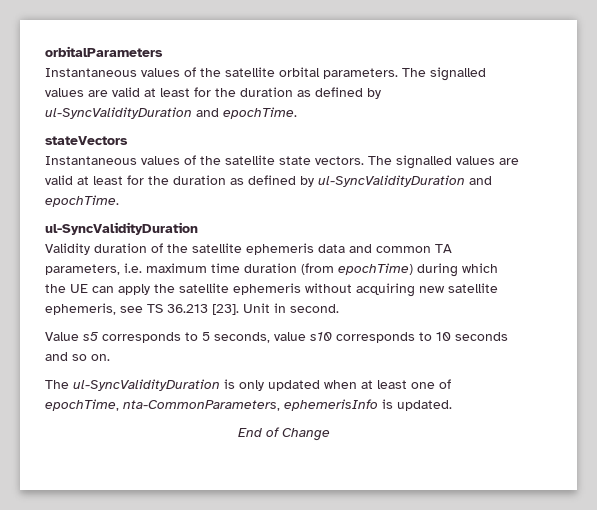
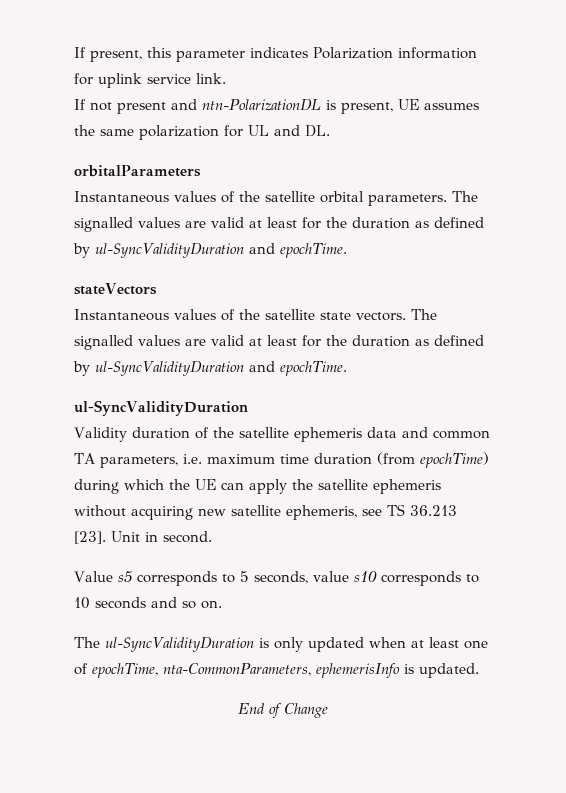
+ If present, this parameter indicates Polarization information for uplink service link.
+ If not present and ntn-PolarizationDL is present, UE assumes the same polarization for UL and DL.

